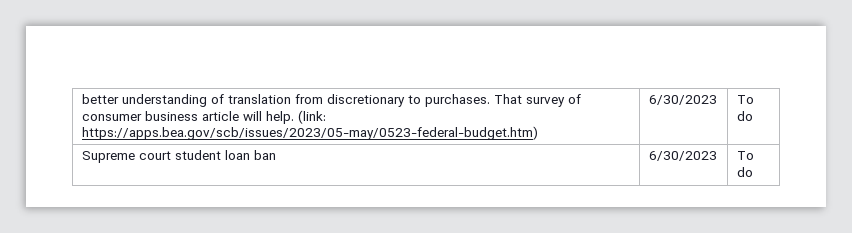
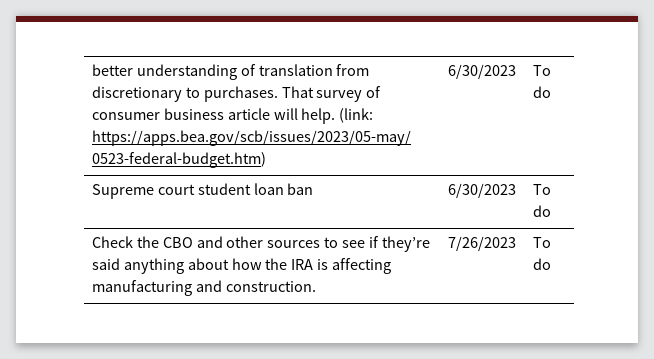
+ Check the CBO and other sources to see if they’re said anything about how the IRA is affecting manufacturing and construction. | 7/26/2023 | To do

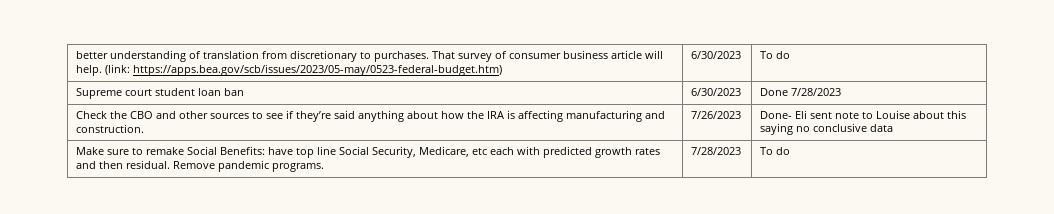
- Supreme court student loan ban | 6/30/2023 | To do
+ Supreme court student loan ban | 6/30/2023 | Done 7/28/2023
- Check the CBO and other sources to see if they’re said anything about how the IRA is affecting manufacturing and construction. | 7/26/2023 | To do
+ Check the CBO and other sources to see if they’re said anything about how the IRA is affecting manufacturing and construction. | 7/26/2023 | Done- Eli sent note to Louise about this saying no conclusive data
+ Make sure to remake Social Benefits: have top line Social Security, Medicare, etc each with predicted growth rates and then residual. Remove pandemic programs. | 7/28/2023 | To do

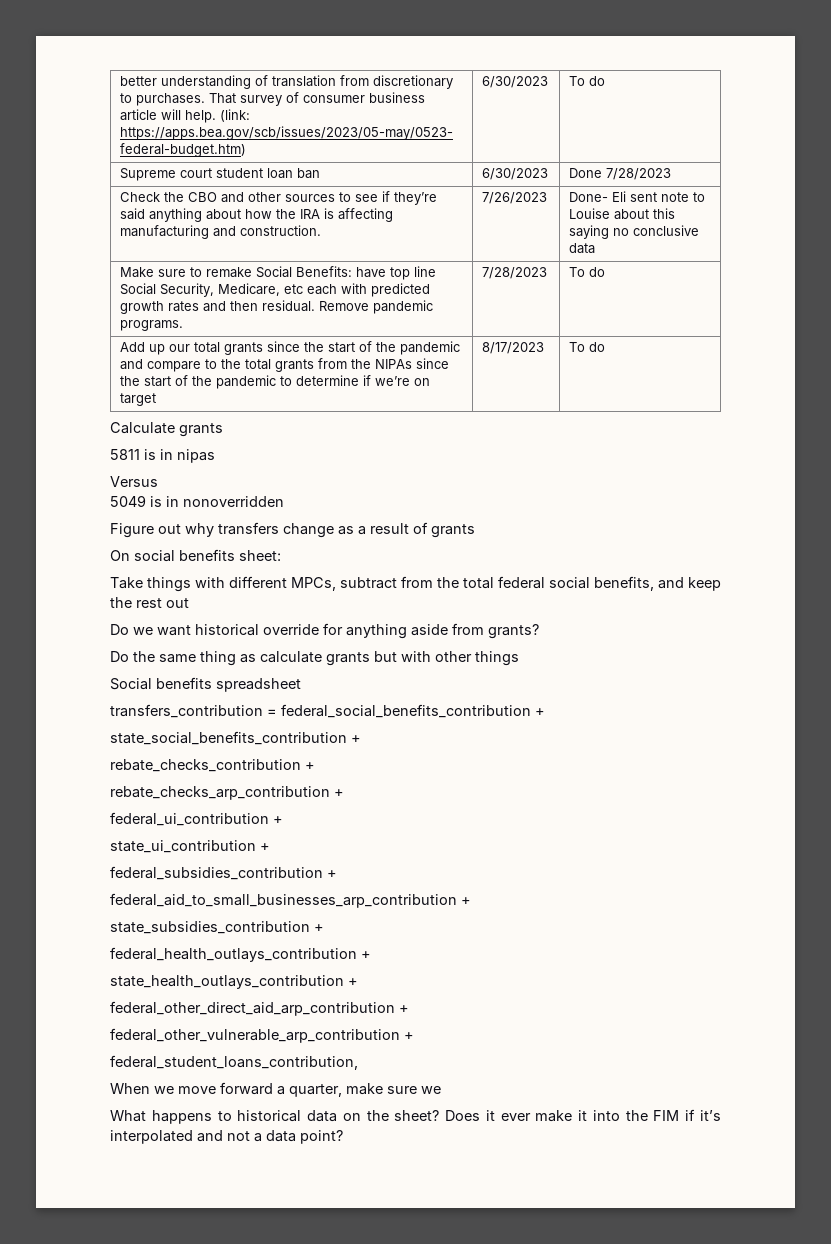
+ Add up our total grants since the start of the pandemic and compare to the total grants from the NIPAs since the start of the pandemic to determine if we’re on target | 8/17/2023 | To do
+ Calculate grants
+ 5811 is in nipas
+ Versus
+ 5049 is in nonoverridden
+ Figure out why transfers change as a result of grants
+ On social benefits sheet:
+ Take things with different MPCs, subtract from the total federal social benefits, and keep the rest out
+ Do we want historical override for anything aside from grants?
+ Do the same thing as calculate grants but with other things
+ Social benefits spreadsheet
+ transfers_contribution = federal_social_benefits_contribution +
+ state_social_benefits_contribution +
+ rebate_checks_contribution +
+ rebate_checks_arp_contribution +
+ federal_ui_contribution +
+ state_ui_contribution +
+ federal_subsidies_contribution +
+ federal_aid_to_small_businesses_arp_contribution +
+ state_subsidies_contribution +
+ federal_health_outlays_contribution +
+ state_health_outlays_contribution +
+ federal_other_direct_aid_arp_contribution +
+ federal_other_vulnerable_arp_contribution +
+ federal_student_loans_contribution,
+ When we move forward a quarter, make sure we
+ What happens to historical data on the sheet? Does it ever make it into the FIM if it’s interpolated and not a data point?

